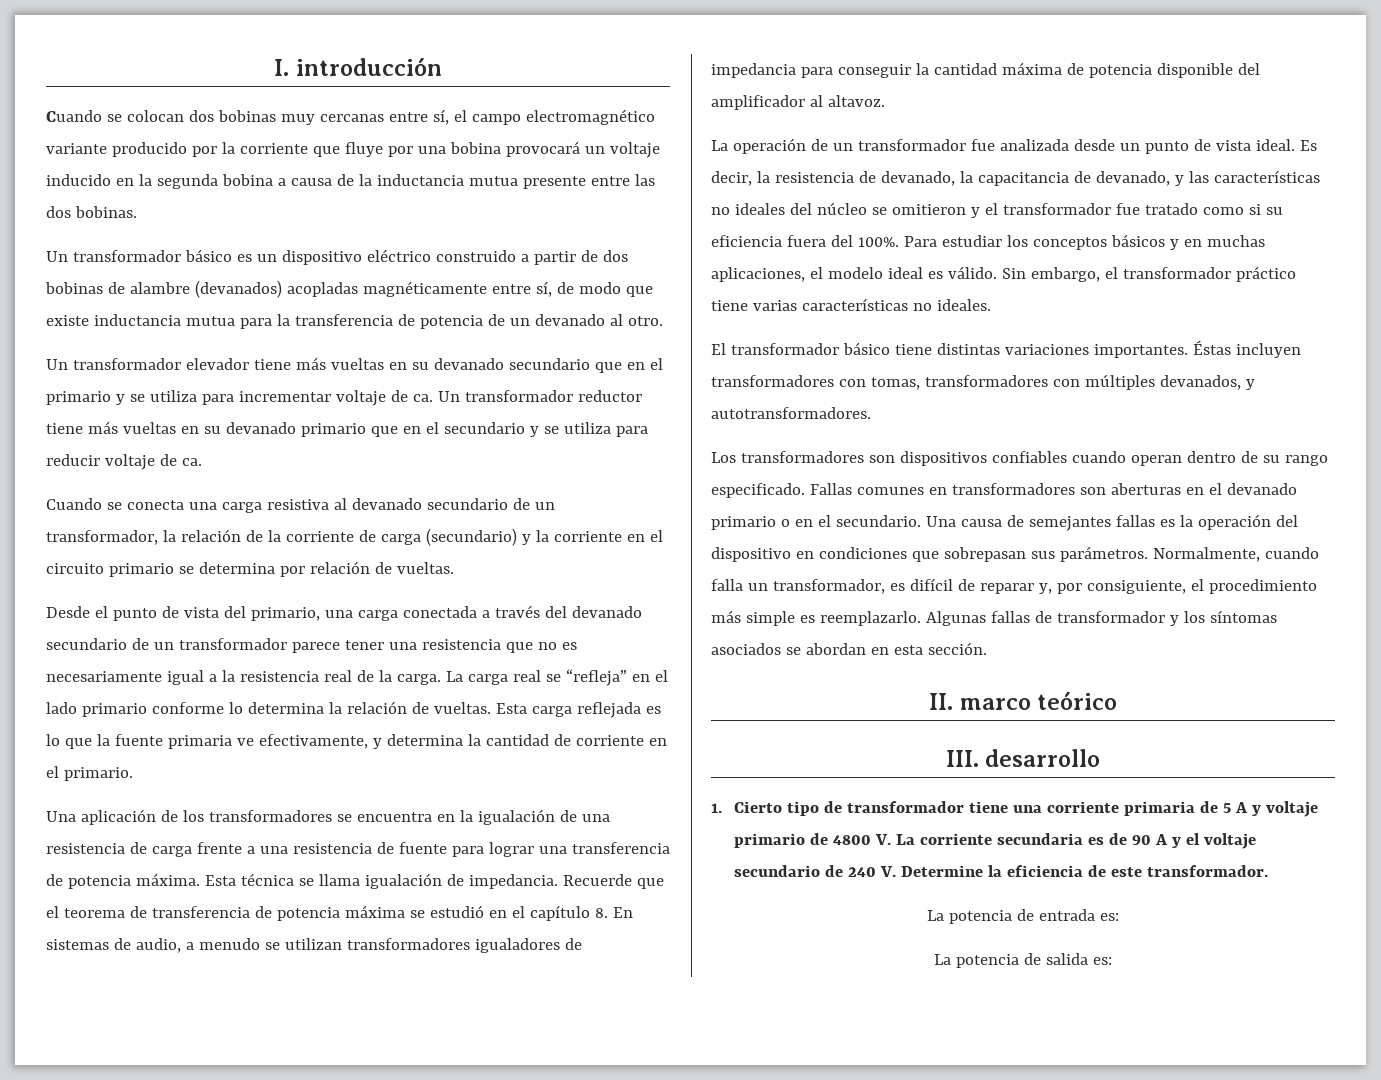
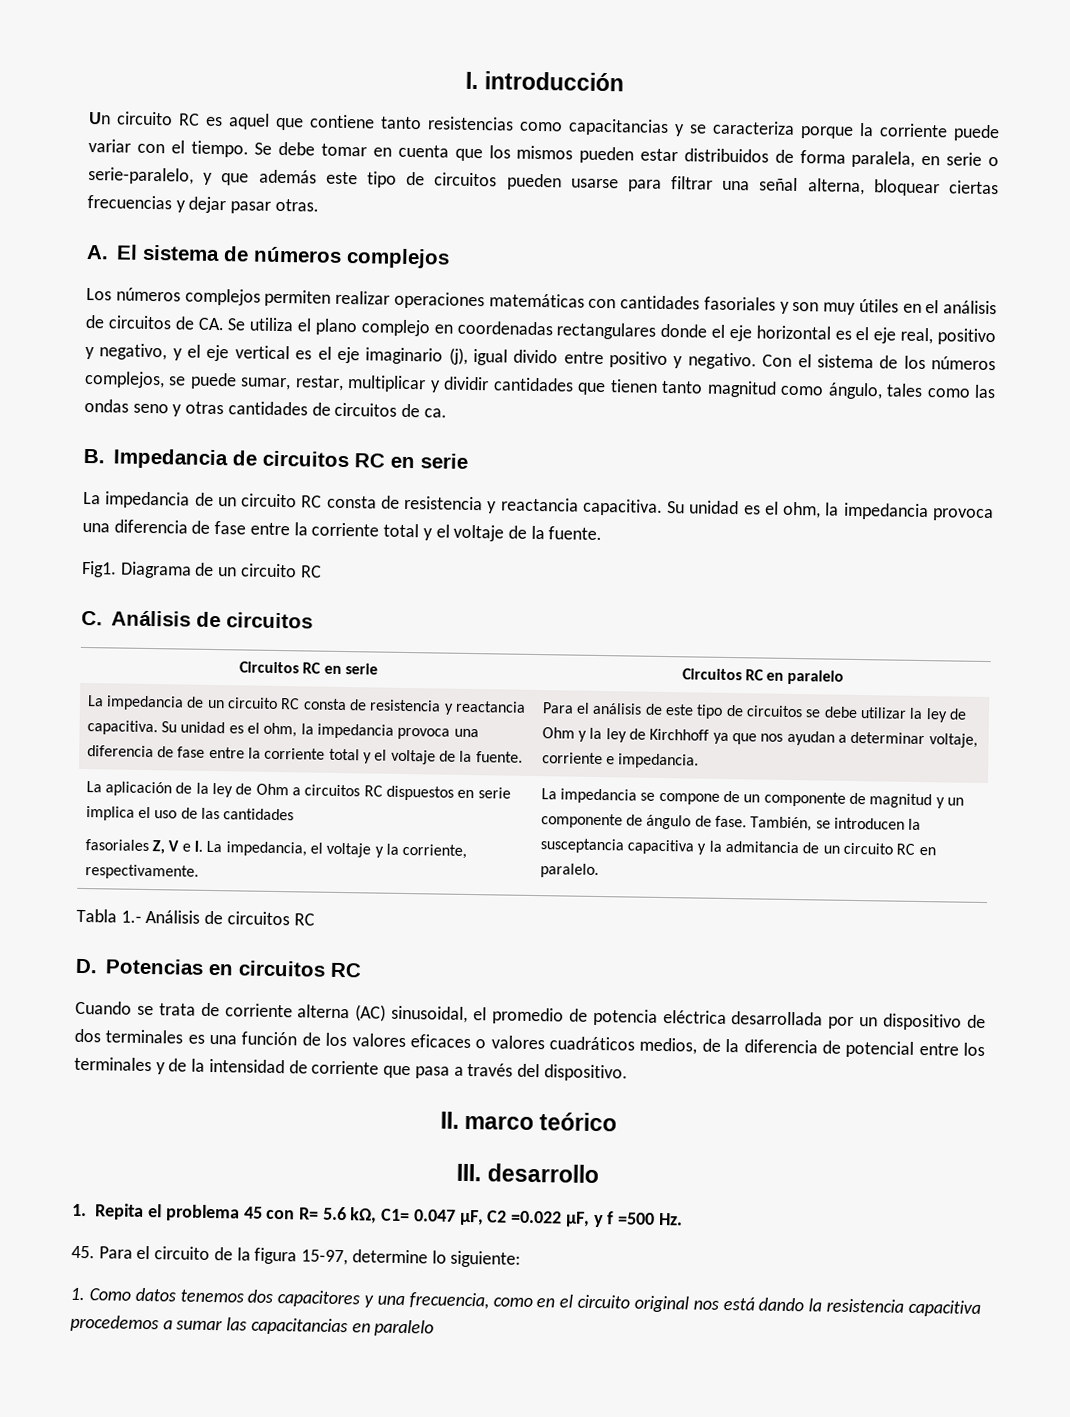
- Cuando se colocan dos bobinas muy cercanas entre sí, el campo electromagnético variante producido por la corriente que fluye por una bobina provocará un voltaje inducido en la segunda bobina a causa de la inductancia mutua presente entre las dos bobinas.
- Un transformador básico es un dispositivo eléctrico construido a partir de dos bobinas de alambre (devanados) acopladas magnéticamente entre sí, de modo que existe inductancia mutua para la transferencia de potencia de un devanado al otro.
- Un transformador elevador tiene más vueltas en su devanado secundario que en el primario y se utiliza para incrementar voltaje de ca. Un transformador reductor tiene más vueltas en su devanado primario que en el secundario y se utiliza para reducir voltaje de ca.
- Cuando se conecta una carga resistiva al devanado secundario de un transformador, la relación de la corriente de carga (secundario) y la corriente en el circuito primario se determina por relación de vueltas.
- Desde el punto de vista del primario, una carga conectada a través del devanado secundario de un transformador parece tener una resistencia que no es necesariamente igual a la resistencia real de la carga. La carga real se “refleja” en el lado primario conforme lo determina la relación de vueltas. Esta carga reflejada es lo que la fuente primaria ve efectivamente, y determina la cantidad de corriente en el primario.
- Una aplicación de los transformadores se encuentra en la igualación de una resistencia de carga frente a una resistencia de fuente para lograr una transferencia de potencia máxima. Esta técnica se llama igualación de impedancia. Recuerde que el teorema de transferencia de potencia máxima se estudió en el capítulo 8. En sistemas de audio, a menudo se utilizan transformadores igualadores de impedancia para conseguir la cantidad máxima de potencia disponible del amplificador al altavoz.
- La operación de un transformador fue analizada desde un punto de vista ideal. Es decir, la resistencia de devanado, la capacitancia de devanado, y las características no ideales del núcleo se omitieron y el transformador fue tratado como si su eficiencia fuera del 100%. Para estudiar los conceptos básicos y en muchas aplicaciones, el modelo ideal es válido. Sin embargo, el transformador práctico tiene varias características no ideales.
- El transformador básico tiene distintas variaciones importantes. Éstas incluyen transformadores con tomas, transformadores con múltiples devanados, y autotransformadores.
- Los transformadores son dispositivos confiables cuando operan dentro de su rango especificado. Fallas comunes en transformadores son aberturas en el devanado primario o en el secundario. Una causa de semejantes fallas es la operación del dispositivo en condiciones que sobrepasan sus parámetros. Normalmente, cuando falla un transformador, es difícil de reparar y, por consiguiente, el procedimiento más simple es reemplazarlo. Algunas fallas de transformador y los síntomas asociados se abordan en esta sección.
+ Un circuito RC es aquel que contiene tanto resistencias como capacitancias y se caracteriza porque la corriente puede variar con el tiempo. Se debe tomar en cuenta que los mismos pueden estar distribuidos de forma paralela, en serie o serie-paralelo, y que además este tipo de circuitos pueden usarse para filtrar una señal alterna, bloquear ciertas frecuencias y dejar pasar otras.
+ A. El sistema de números complejos
+ Los números complejos permiten realizar operaciones matemáticas con cantidades fasoriales y son muy útiles en el análisis de circuitos de CA. Se utiliza el plano complejo en coordenadas rectangulares donde el eje horizontal es el eje real, positivo y negativo, y el eje vertical es el eje imaginario (j), igual divido entre positivo y negativo. Con el sistema de los números complejos, se puede sumar, restar, multiplicar y dividir cantidades que tienen tanto magnitud como ángulo, tales como las ondas seno y otras cantidades de circuitos de ca.
+ B. Impedancia de circuitos RC en serie
+ La impedancia de un circuito RC consta de resistencia y reactancia capacitiva. Su unidad es el ohm, la impedancia provoca una diferencia de fase entre la corriente total y el voltaje de la fuente.
+ Fig1. Diagrama de un circuito RC
+ C. Análisis de circuitos
+ Circuitos RC en serie | Circuitos RC en paralelo
+ La impedancia de un circuito RC consta de resistencia y reactancia capacitiva. Su unidad es el ohm, la impedancia provoca una diferencia de fase entre la corriente total y el voltaje de la fuente. | Para el análisis de este tipo de circuitos se debe utilizar la ley de Ohm y la ley de Kirchhoff ya que nos ayudan a determinar voltaje, corriente e impedancia.
+ La aplicación de la ley de Ohm a circuitos RC dispuestos en serie implica el uso de las cantidades
+ fasoriales Z, V e I. La impedancia, el voltaje y la corriente, respectivamente. | La impedancia se compone de un componente de magnitud y un componente de ángulo de fase. También, se introducen la susceptancia capacitiva y la admitancia de un circuito RC en paralelo.
+ Tabla 1.- Análisis de circuitos RC
+ D. Potencias en circuitos RC
+ Cuando se trata de corriente alterna (AC) sinusoidal, el promedio de potencia eléctrica desarrollada por un dispositivo de dos terminales es una función de los valores eficaces o valores cuadráticos medios, de la diferencia de potencial entre los terminales y de la intensidad de corriente que pasa a través del dispositivo.
- 1. Cierto tipo de transformador tiene una corriente primaria de 5 A y voltaje primario de 4800 V. La corriente secundaria es de 90 A y el voltaje secundario de 240 V. Determine la eficiencia de este transformador.
- La potencia de entrada es:
- La potencia de salida es:
+ 1. Repita el problema 45 con R= 5.6 kΩ, C1= 0.047 μF, C2 =0.022 μF, y f =500 Hz.
+ 45. Para el circuito de la figura 15-97, determine lo siguiente:
+ 1. Como datos tenemos dos capacitores y una frecuencia, como en el circuito original nos está dando la resistencia capacitiva procedemos a sumar las capacitancias en paralelo

